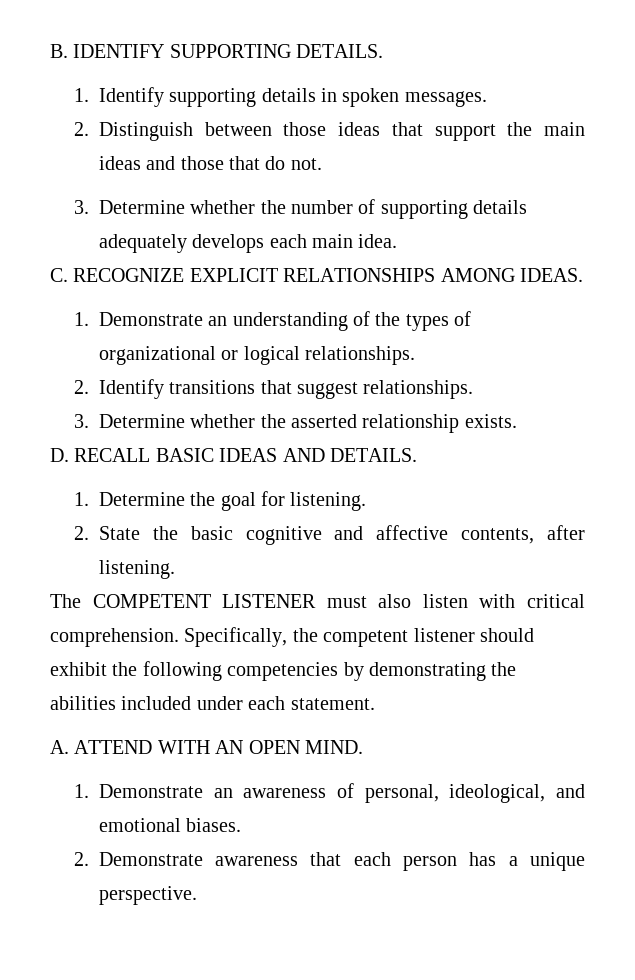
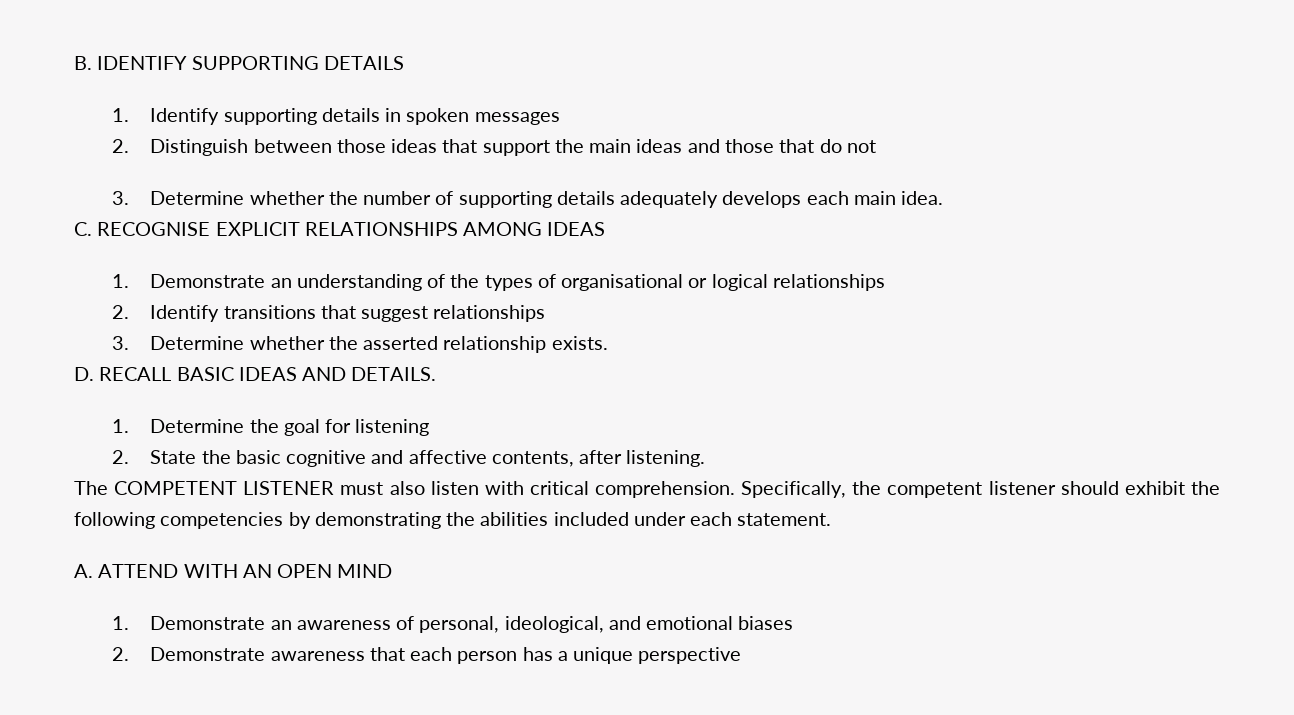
- B. IDENTIFY SUPPORTING DETAILS.
+ B. IDENTIFY SUPPORTING DETAILS
- 1. Identify supporting details in spoken messages.
+ 1. Identify supporting details in spoken messages
- 2. Distinguish between those ideas that support the main ideas and those that do not.
+ 2. Distinguish between those ideas that support the main ideas and those that do not
- C. RECOGNIZE EXPLICIT RELATIONSHIPS AMONG IDEAS.
+ C. RECOGNISE EXPLICIT RELATIONSHIPS AMONG IDEAS
- 1. Demonstrate an understanding of the types of organizational or logical relationships.
+ 1. Demonstrate an understanding of the types of organisational or logical relationships
- 2. Identify transitions that suggest relationships.
+ 2. Identify transitions that suggest relationships
- 1. Determine the goal for listening.
+ 1. Determine the goal for listening
- A. ATTEND WITH AN OPEN MIND.
+ A. ATTEND WITH AN OPEN MIND
- 1. Demonstrate an awareness of personal, ideological, and emotional biases.
+ 1. Demonstrate an awareness of personal, ideological, and emotional biases
- 2. Demonstrate awareness that each person has a unique perspective.
+ 2. Demonstrate awareness that each person has a unique perspective

